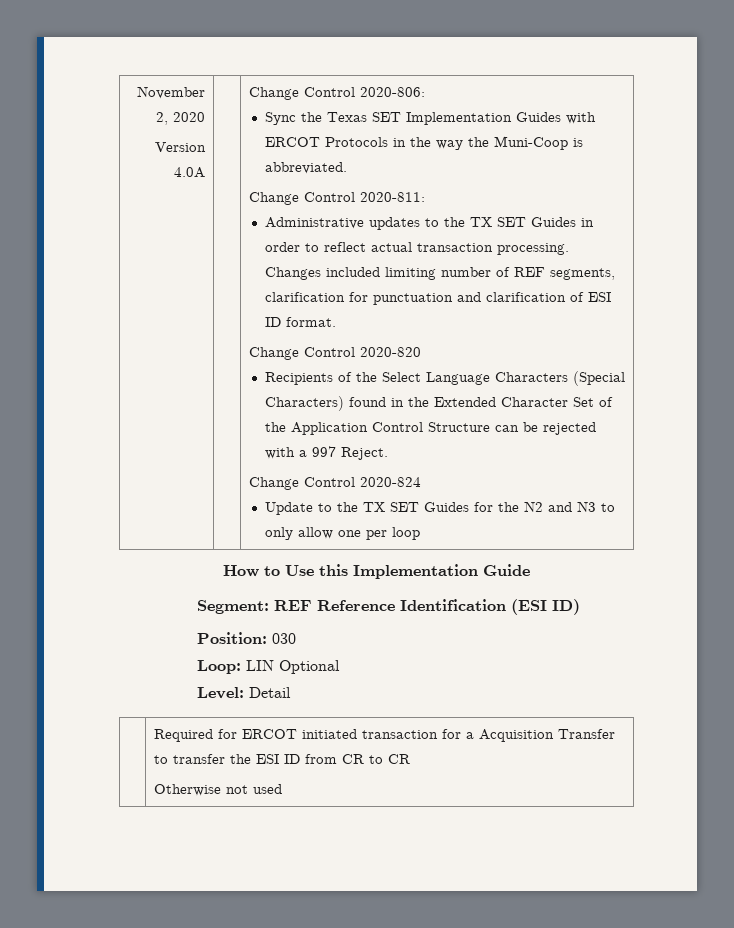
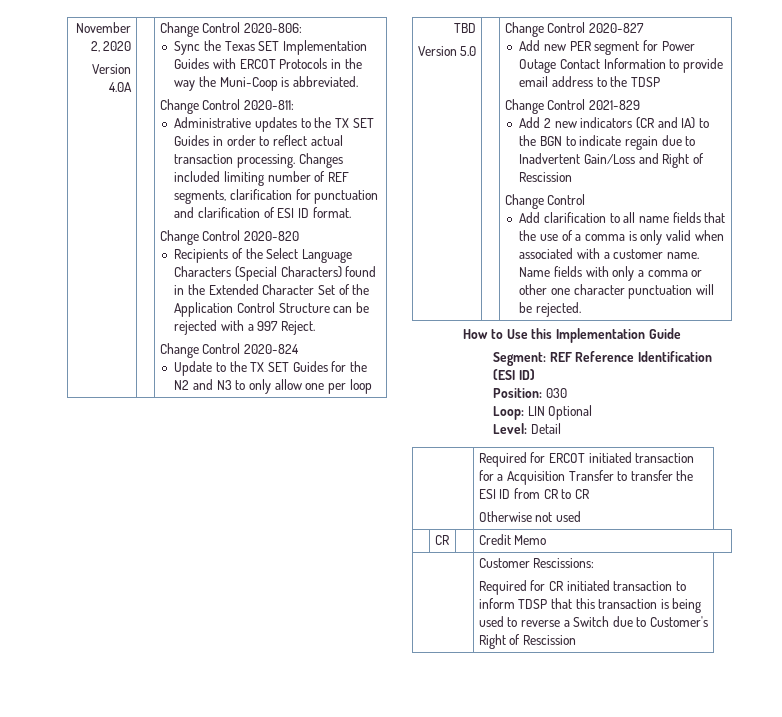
+ TBD
+ Version 5.0 | | Change Control 2020-827
+ Add new PER segment for Power Outage Contact Information to provide email address to the TDSP
+ Change Control 2021-829
+ Add 2 new indicators (CR and IA) to the BGN to indicate regain due to Inadvertent Gain/Loss and Right of Rescission
+ Change Control
+ Add clarification to all name fields that the use of a comma is only valid when associated with a customer name. Name fields with only a comma or other one character punctuation will be rejected.
+ | CR | | Credit Memo
+ | Customer Rescissions:
+ Required for CR initiated transaction to inform TDSP that this transaction is being used to reverse a Switch due to Customer's Right of Rescission

